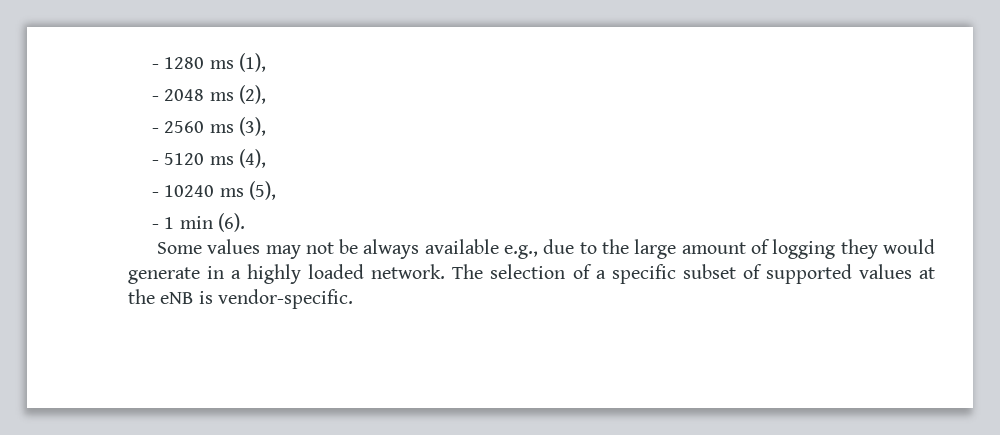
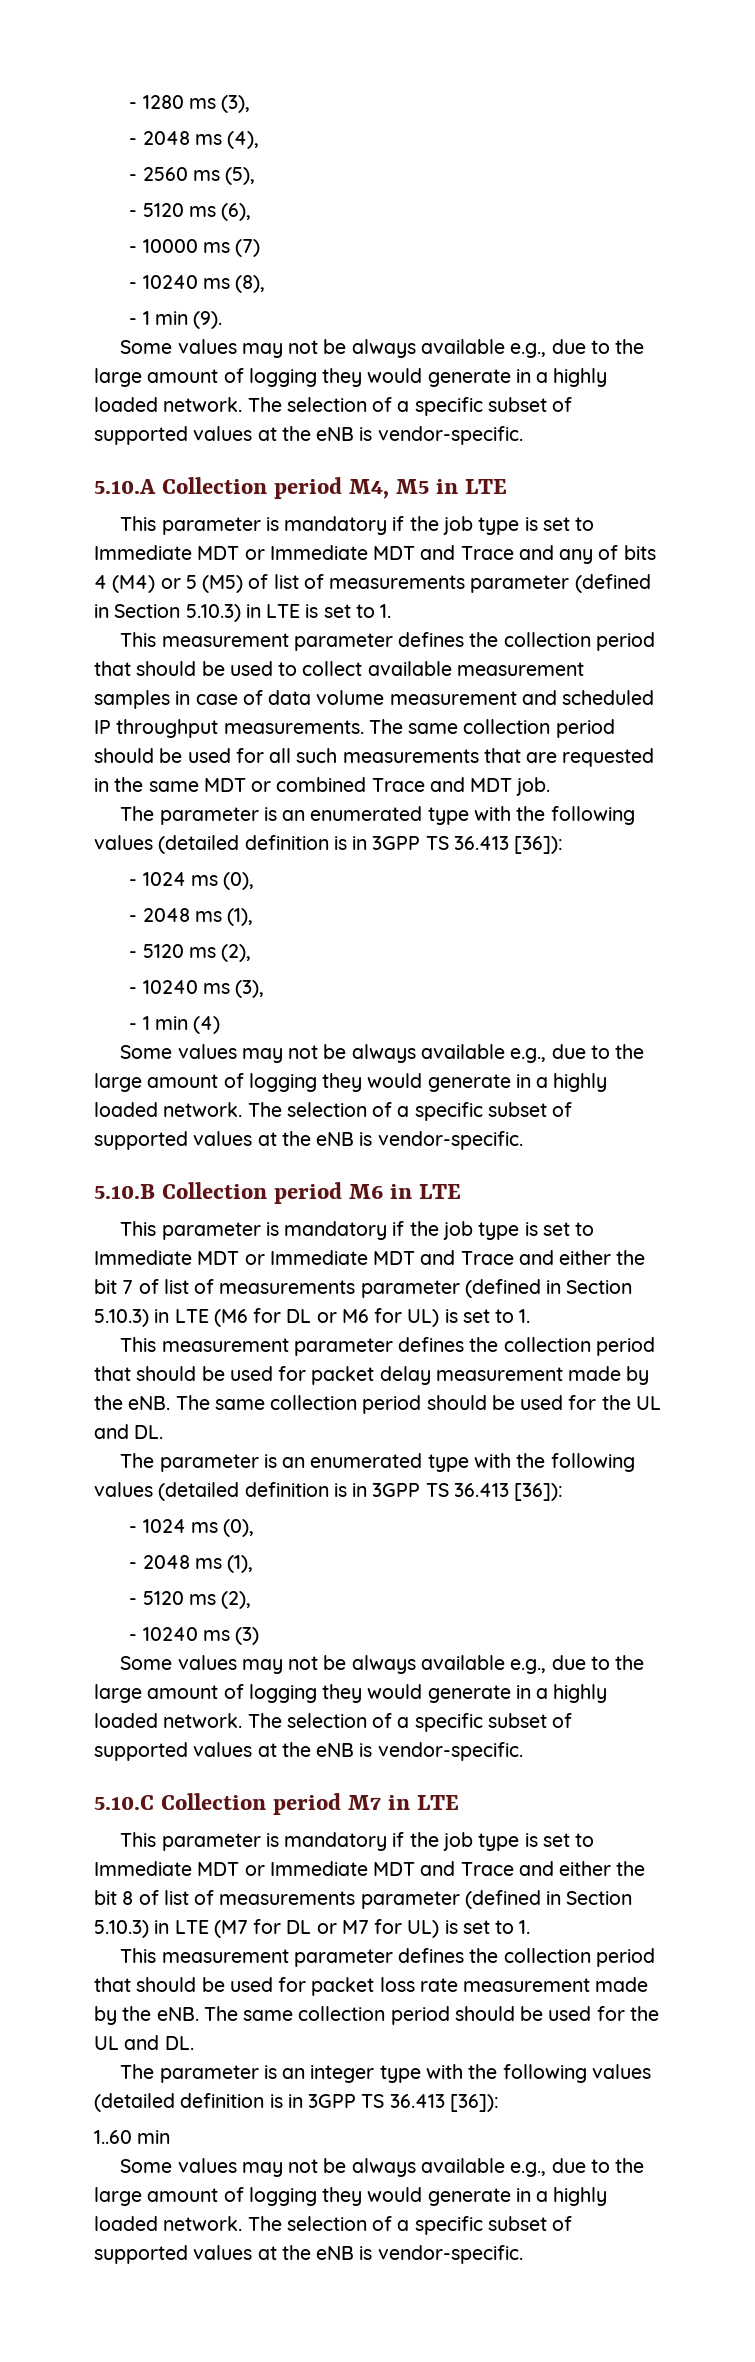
- - 1280 ms (1),
- - 2048 ms (2),
+ - 1280 ms (3),
+ - 2048 ms (4),
- - 2560 ms (3),
- - 5120 ms (4),
- - 10240 ms (5),
- - 1 min (6).
+ - 2560 ms (5),
+ - 5120 ms (6),
+ - 10000 ms (7)
+ - 10240 ms (8),
+ - 1 min (9).
+ 5.10.A Collection period M4, M5 in LTE
+ This parameter is mandatory if the job type is set to Immediate MDT or Immediate MDT and Trace and any of bits 4 (M4) or 5 (M5) of list of measurements parameter (defined in Section 5.10.3) in LTE is set to 1.
+ This measurement parameter defines the collection period that should be used to collect available measurement samples in case of data volume measurement and scheduled IP throughput measurements. The same collection period should be used for all such measurements that are requested in the same MDT or combined Trace and MDT job.
+ The parameter is an enumerated type with the following values (detailed definition is in 3GPP TS 36.413 [36]):
+ - 1024 ms (0),
+ - 2048 ms (1),
+ - 5120 ms (2),
+ - 10240 ms (3),
+ - 1 min (4)
+ Some values may not be always available e.g., due to the large amount of logging they would generate in a highly loaded network. The selection of a specific subset of supported values at the eNB is vendor-specific.
+ 5.10.B Collection period M6 in LTE
+ This parameter is mandatory if the job type is set to Immediate MDT or Immediate MDT and Trace and either the bit 7 of list of measurements parameter (defined in Section 5.10.3) in LTE (M6 for DL or M6 for UL) is set to 1.
+ This measurement parameter defines the collection period that should be used for packet delay measurement made by the eNB. The same collection period should be used for the UL and DL.
+ The parameter is an enumerated type with the following values (detailed definition is in 3GPP TS 36.413 [36]):
+ - 1024 ms (0),
+ - 2048 ms (1),
+ - 5120 ms (2),
+ - 10240 ms (3)
+ Some values may not be always available e.g., due to the large amount of logging they would generate in a highly loaded network. The selection of a specific subset of supported values at the eNB is vendor-specific.
+ 5.10.C Collection period M7 in LTE
+ This parameter is mandatory if the job type is set to Immediate MDT or Immediate MDT and Trace and either the bit 8 of list of measurements parameter (defined in Section 5.10.3) in LTE (M7 for DL or M7 for UL) is set to 1.
+ This measurement parameter defines the collection period that should be used for packet loss rate measurement made by the eNB. The same collection period should be used for the UL and DL.
+ The parameter is an integer type with the following values (detailed definition is in 3GPP TS 36.413 [36]):
+ 1..60 min
+ Some values may not be always available e.g., due to the large amount of logging they would generate in a highly loaded network. The selection of a specific subset of supported values at the eNB is vendor-specific.

